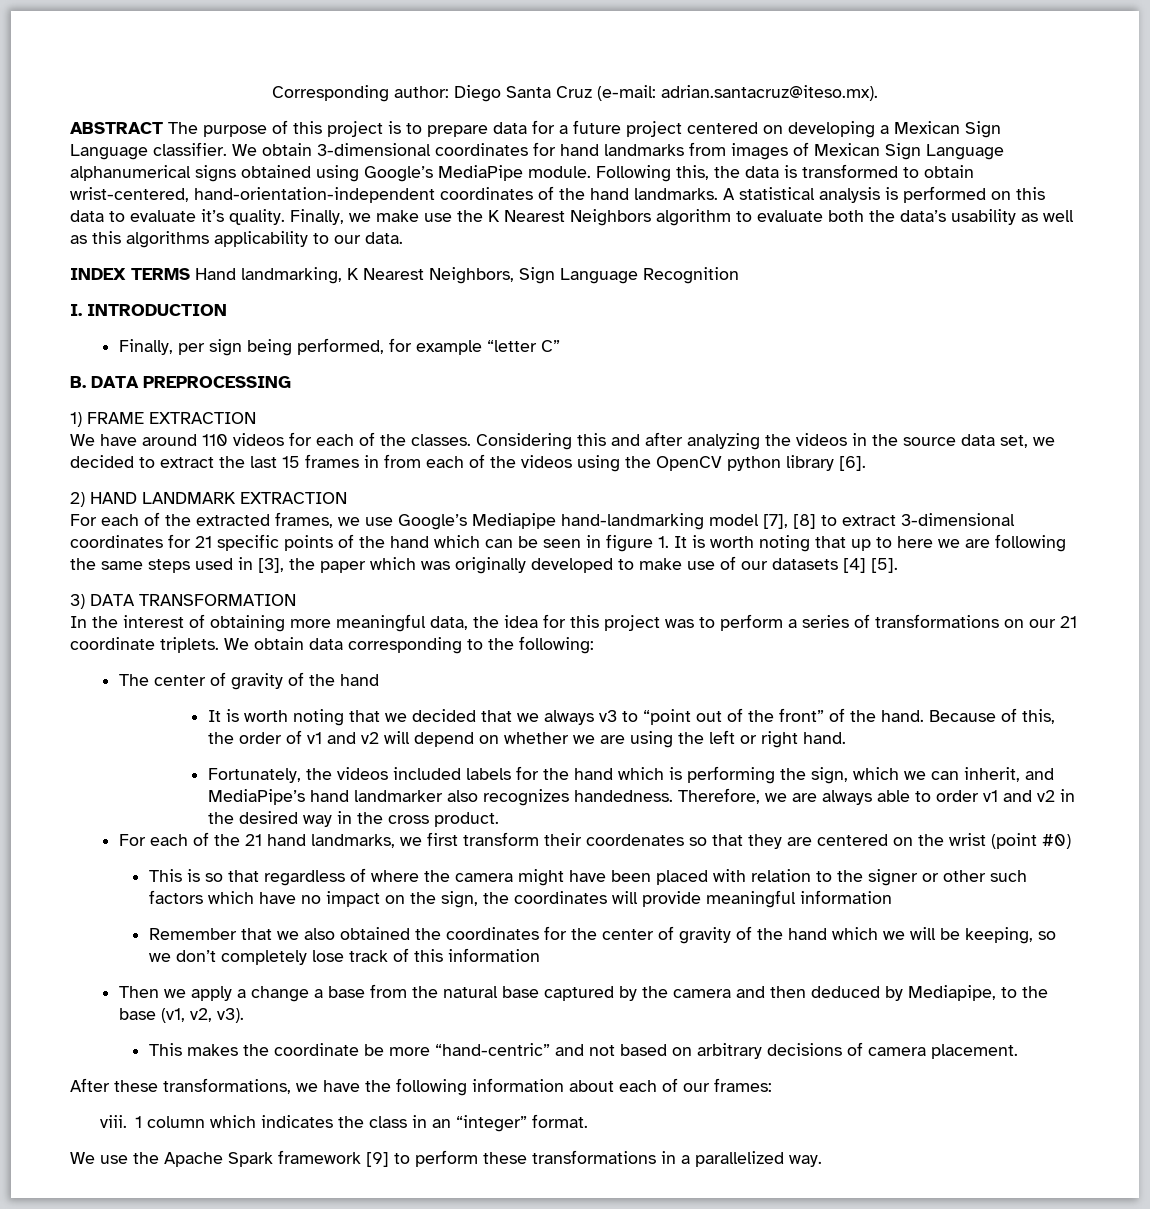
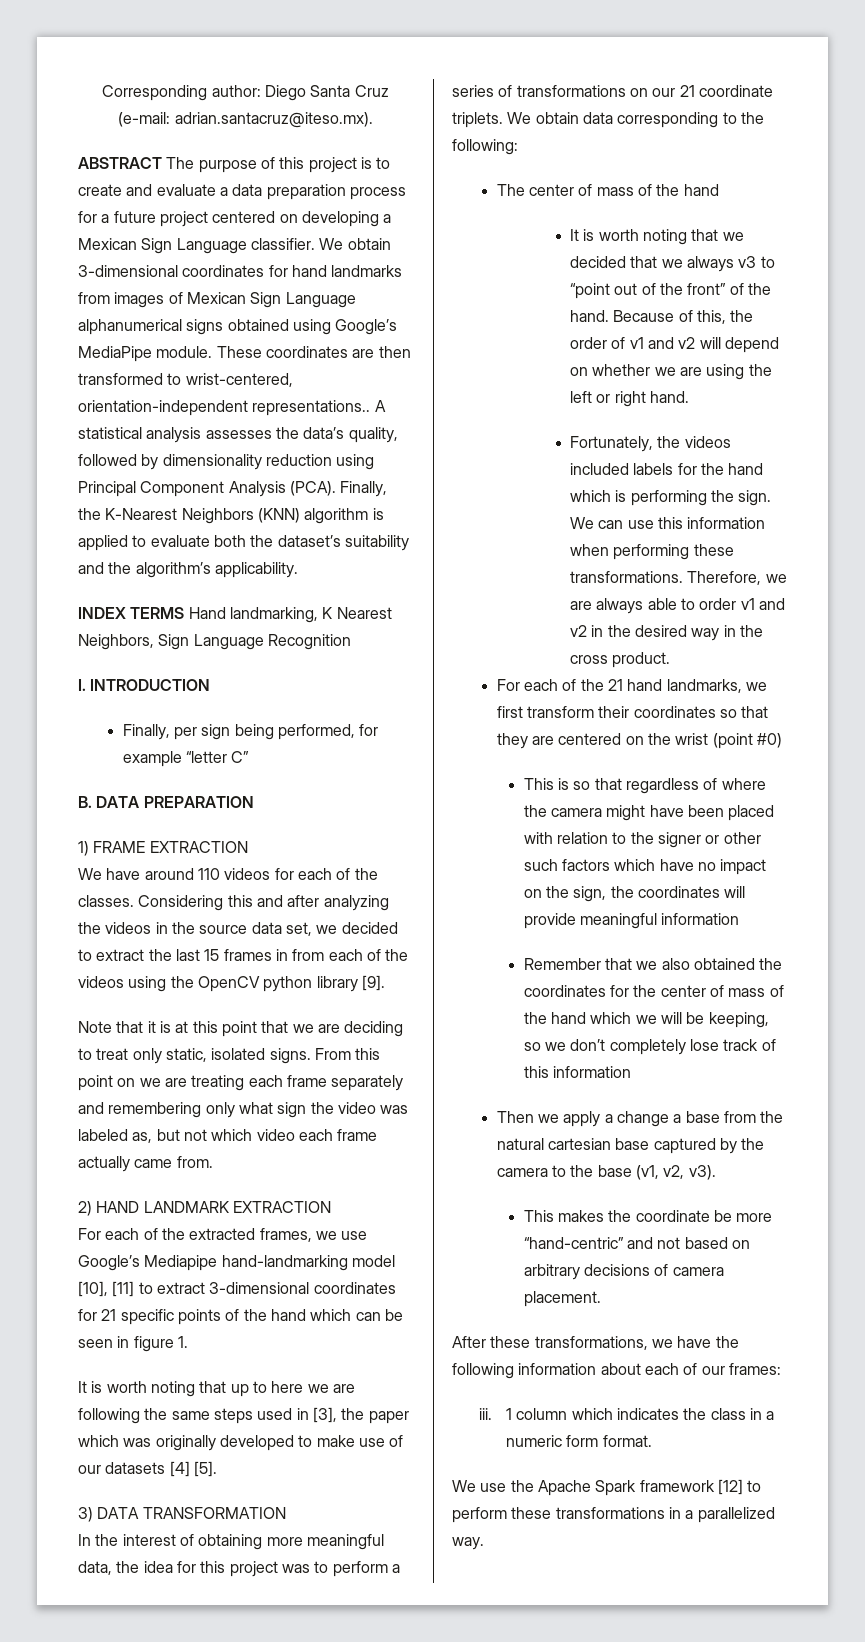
- ABSTRACT The purpose of this project is to prepare data for a future project centered on developing a Mexican Sign Language classifier.
+ ABSTRACT The purpose of this project is to create and evaluate a data preparation process for a future project centered on developing a Mexican Sign Language classifier.
- Following this, the data is transformed to obtain wrist-centered, hand-orientation-independent coordinates of the hand landmarks. A statistical analysis is performed on this data to evaluate it’s quality. Finally, we make use the K Nearest Neighbors algorithm to evaluate both the data’s usability as well as this algorithms applicability to our data.
+ These coordinates are then transformed to wrist-centered, orientation-independent representations.. A statistical analysis assesses the data’s quality, followed by dimensionality reduction using Principal Component Analysis (PCA). Finally, the K-Nearest Neighbors (KNN) algorithm is applied to evaluate both the dataset’s suitability and the algorithm’s applicability.
- B. DATA PREPROCESSING
+ B. DATA PREPARATION
- Considering this and after analyzing the videos in the source data set, we decided to extract the last 15 frames in from each of the videos using the OpenCV python library [6].
+ Considering this and after analyzing the videos in the source data set, we decided to extract the last 15 frames in from each of the videos using the OpenCV python library [9].
+ Note that it is at this point that we are deciding to treat only static, isolated signs. From this point on we are treating each frame separately and remembering only what sign the video was labeled as, but not which video each frame actually came from.
- For each of the extracted frames, we use Google’s Mediapipe hand-landmarking model [7], [8] to extract 3-dimensional coordinates for 21 specific points of the hand which can be seen in figure 1. It is worth noting that up to here we are following the same steps used in [3], the paper which was originally developed to make use of our datasets [4] [5].
+ For each of the extracted frames, we use Google’s Mediapipe hand-landmarking model [10], [11] to extract 3-dimensional coordinates for 21 specific points of the hand which can be seen in figure 1.
+ It is worth noting that up to here we are following the same steps used in [3], the paper which was originally developed to make use of our datasets [4] [5].
- The center of gravity of the hand
+ The center of mass of the hand
- Fortunately, the videos included labels for the hand which is performing the sign, which we can inherit, and MediaPipe’s hand landmarker also recognizes handedness.
+ Fortunately, the videos included labels for the hand which is performing the sign. We can use this information when performing these transformations.
- For each of the 21 hand landmarks, we first transform their coordenates so that they are centered on the wrist (point #0)
+ For each of the 21 hand landmarks, we first transform their coordinates so that they are centered on the wrist (point #0)
- Remember that we also obtained the coordinates for the center of gravity of the hand which we will be keeping, so we don’t completely lose track of this information
+ Remember that we also obtained the coordinates for the center of mass of the hand which we will be keeping, so we don’t completely lose track of this information
- Then we apply a change a base from the natural base captured by the camera and then deduced by Mediapipe, to the base (v1, v2, v3).
+ Then we apply a change a base from the natural cartesian base captured by the camera to the base (v1, v2, v3).
- viii.
+ iii.
- 1 column which indicates the class in an “integer” format.
+ 1 column which indicates the class in a numeric form format.
- We use the Apache Spark framework [9] to perform these transformations in a parallelized way.
+ We use the Apache Spark framework [12] to perform these transformations in a parallelized way.

